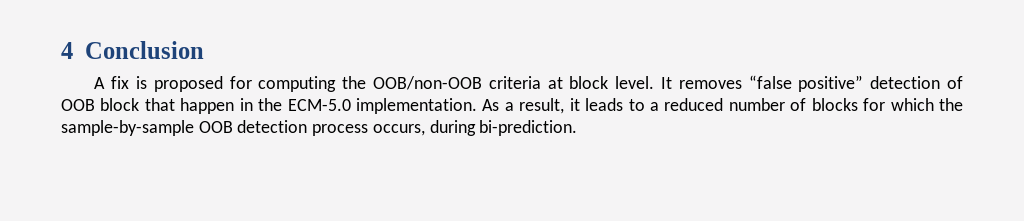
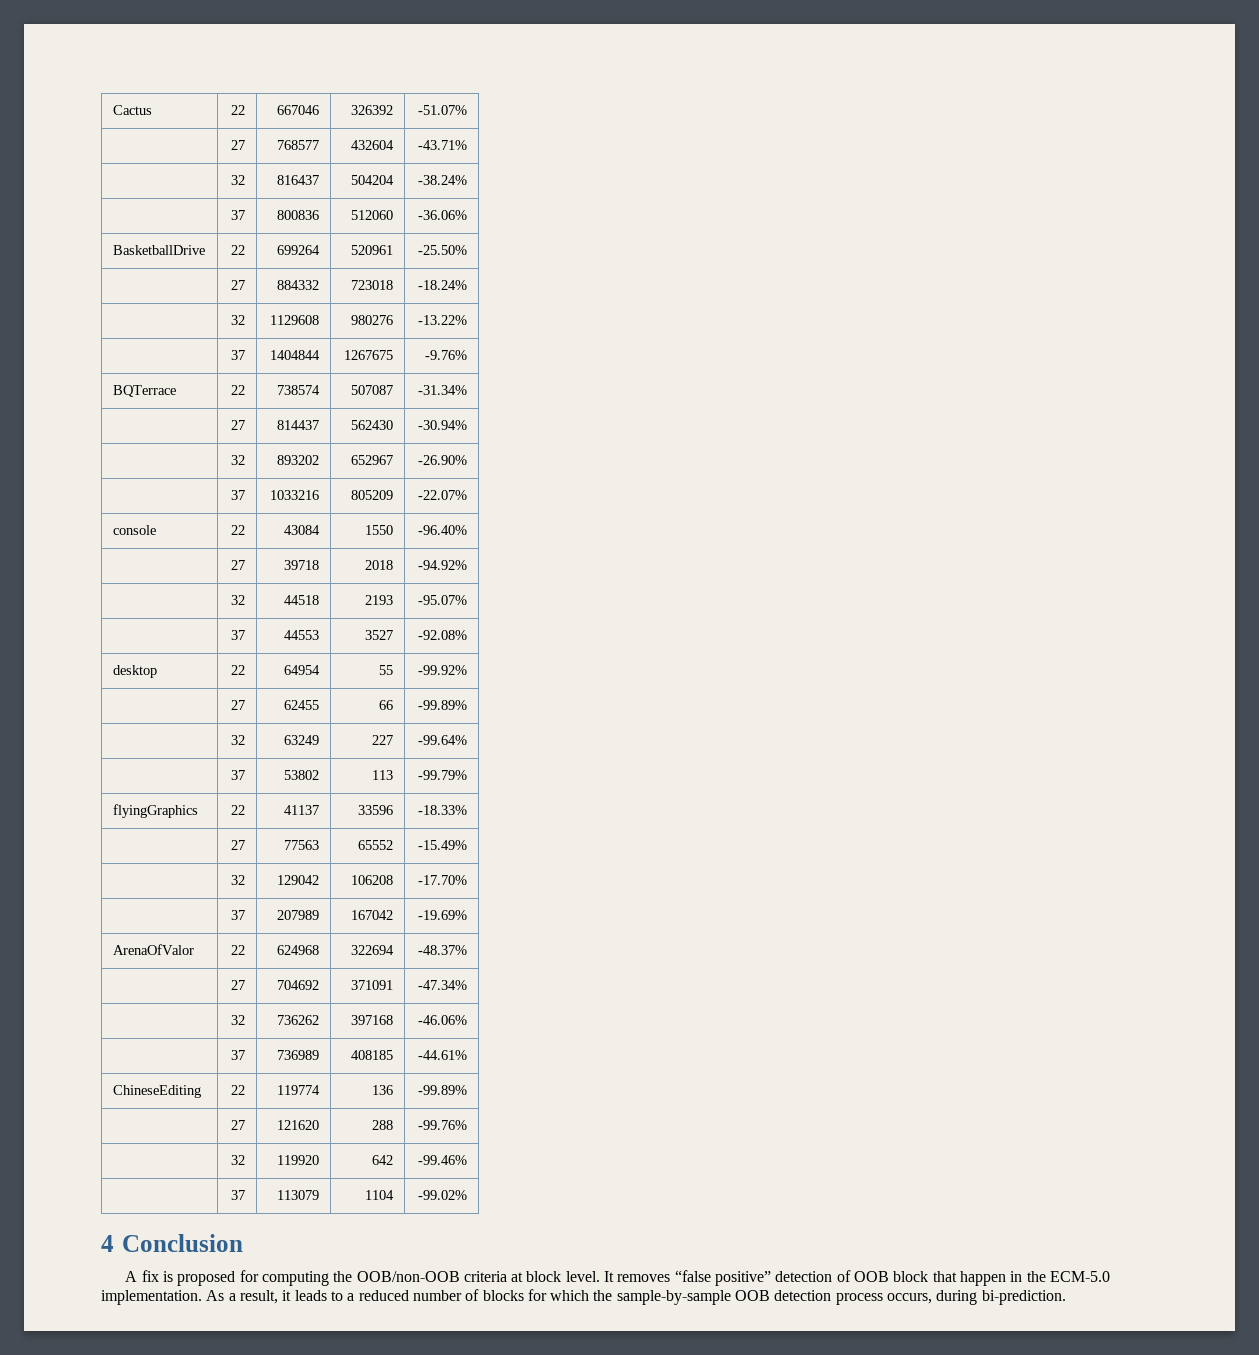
+ Cactus | 22 | 667046 | 326392 | -51.07%
+ | 27 | 768577 | 432604 | -43.71%
+ | 32 | 816437 | 504204 | -38.24%
+ | 37 | 800836 | 512060 | -36.06%
+ BasketballDrive | 22 | 699264 | 520961 | -25.50%
+ | 27 | 884332 | 723018 | -18.24%
+ | 32 | 1129608 | 980276 | -13.22%
+ | 37 | 1404844 | 1267675 | -9.76%
+ BQTerrace | 22 | 738574 | 507087 | -31.34%
+ | 27 | 814437 | 562430 | -30.94%
+ | 32 | 893202 | 652967 | -26.90%
+ | 37 | 1033216 | 805209 | -22.07%
+ console | 22 | 43084 | 1550 | -96.40%
+ | 27 | 39718 | 2018 | -94.92%
+ | 32 | 44518 | 2193 | -95.07%
+ | 37 | 44553 | 3527 | -92.08%
+ desktop | 22 | 64954 | 55 | -99.92%
+ | 27 | 62455 | 66 | -99.89%
+ | 32 | 63249 | 227 | -99.64%
+ | 37 | 53802 | 113 | -99.79%
+ flyingGraphics | 22 | 41137 | 33596 | -18.33%
+ | 27 | 77563 | 65552 | -15.49%
+ | 32 | 129042 | 106208 | -17.70%
+ | 37 | 207989 | 167042 | -19.69%
+ ArenaOfValor | 22 | 624968 | 322694 | -48.37%
+ | 27 | 704692 | 371091 | -47.34%
+ | 32 | 736262 | 397168 | -46.06%
+ | 37 | 736989 | 408185 | -44.61%
+ ChineseEditing | 22 | 119774 | 136 | -99.89%
+ | 27 | 121620 | 288 | -99.76%
+ | 32 | 119920 | 642 | -99.46%
+ | 37 | 113079 | 1104 | -99.02%

